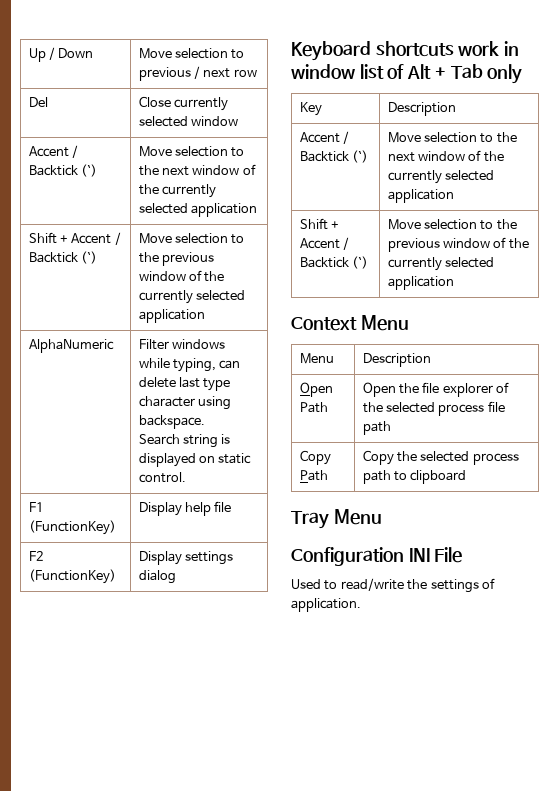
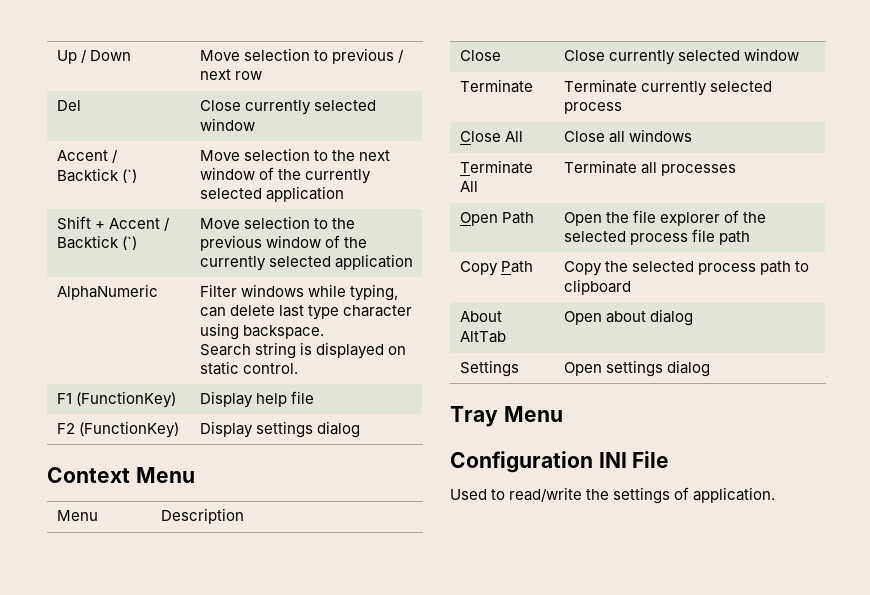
- Keyboard shortcuts work in window list of Alt + Tab only
- Key | Description
- Accent / Backtick (`) | Move selection to the next window of the currently selected application
- Shift + Accent / Backtick (`) | Move selection to the previous window of the currently selected application
  Context Menu
  Menu | Description
+ Close | Close currently selected window
+ Terminate | Terminate currently selected process
+ Close All | Close all windows
+ Terminate All | Terminate all processes
+ About AltTab | Open about dialog
+ Settings | Open settings dialog

